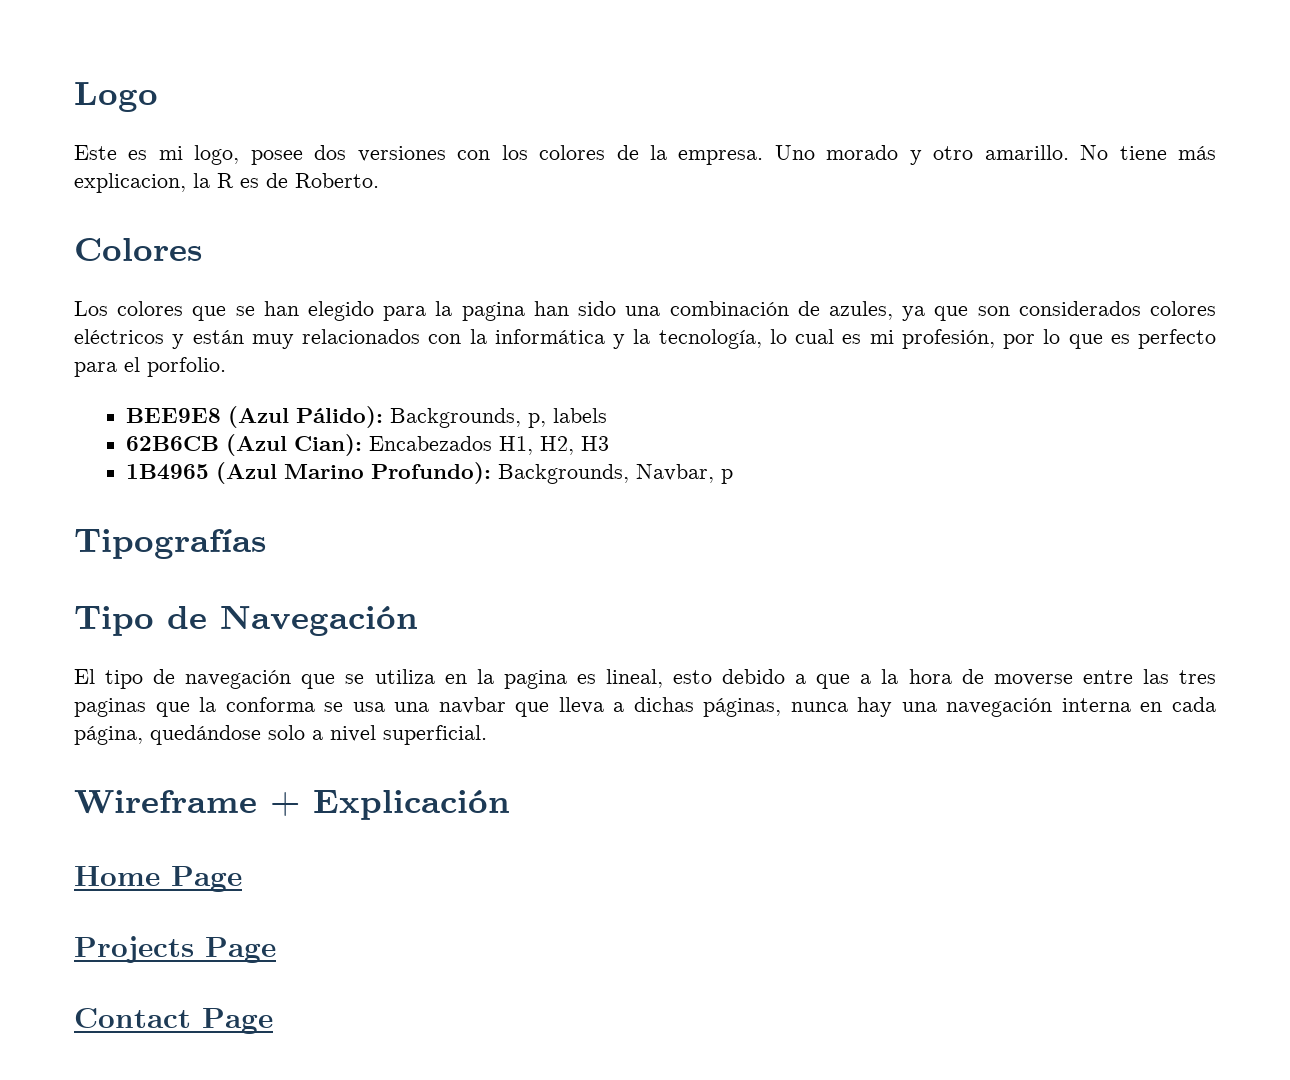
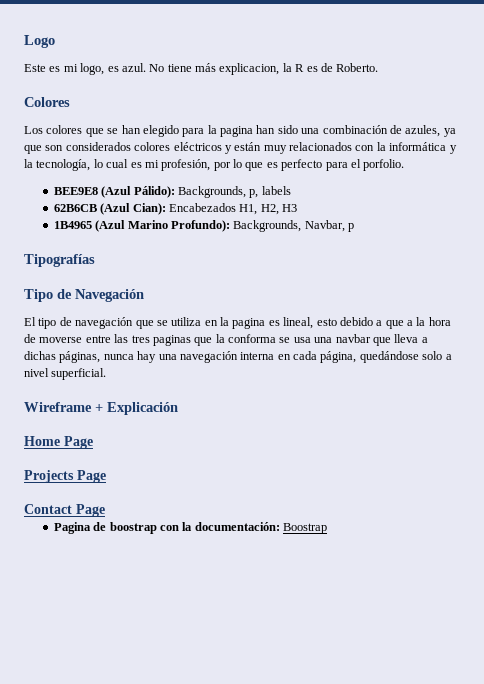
- Este es mi logo, posee dos versiones con los colores de la empresa. Uno morado y otro amarillo.
+ Este es mi logo, es azul.
+ Pagina de boostrap con la documentación: Boostrap

